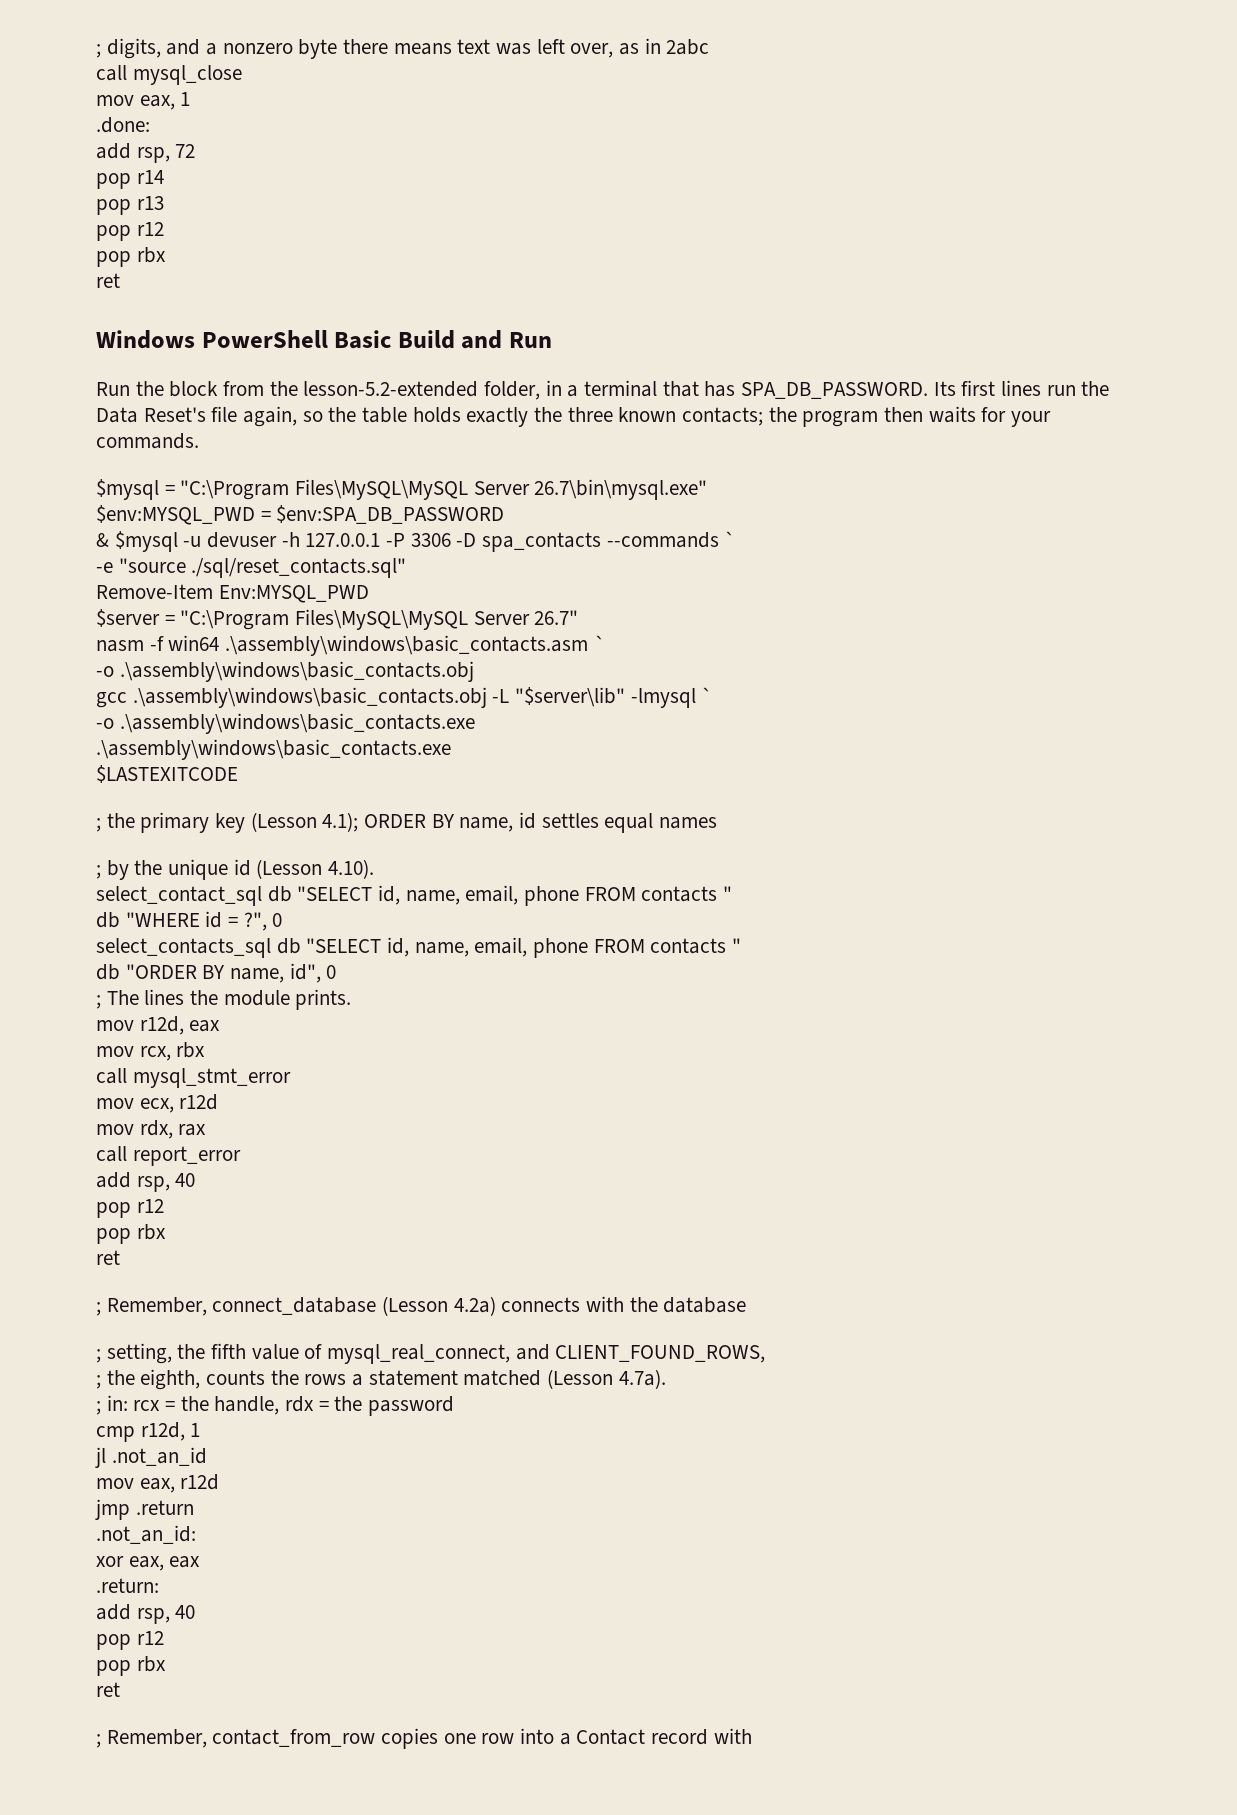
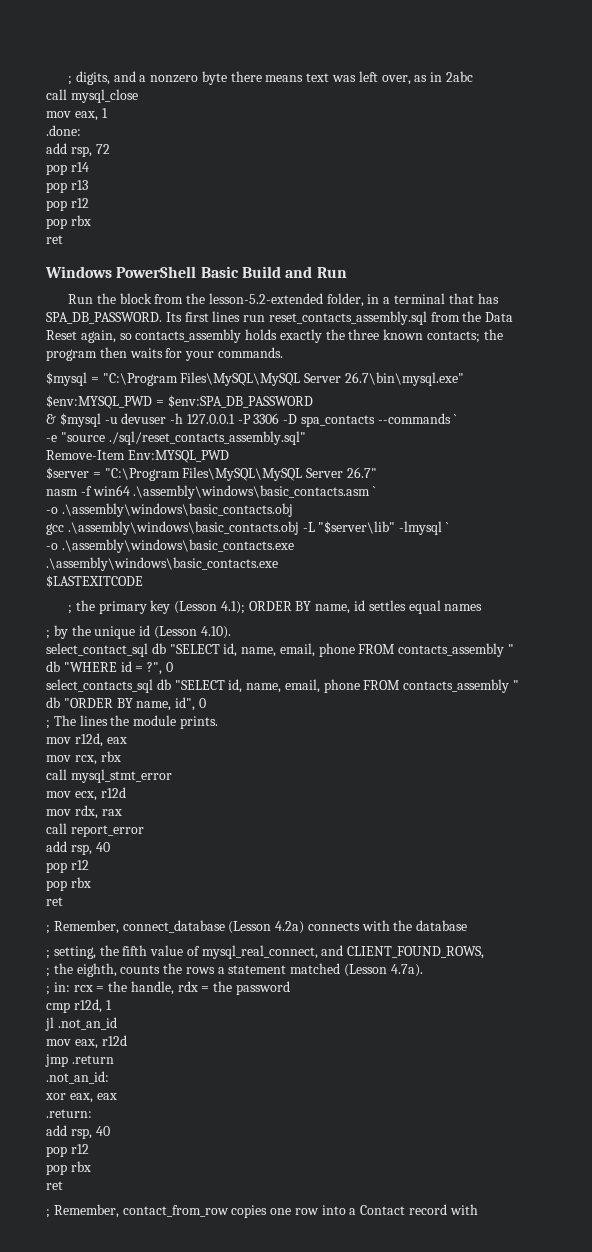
- Its first lines run the Data Reset's file again, so the table holds exactly the three known contacts; the program then waits for your commands.
+ Its first lines run reset_contacts_assembly.sql from the Data Reset again, so contacts_assembly holds exactly the three known contacts; the program then waits for your commands.
- -e "source ./sql/reset_contacts.sql"
+ -e "source ./sql/reset_contacts_assembly.sql"
- select_contact_sql db "SELECT id, name, email, phone FROM contacts "
+ select_contact_sql db "SELECT id, name, email, phone FROM contacts_assembly "
- select_contacts_sql db "SELECT id, name, email, phone FROM contacts "
+ select_contacts_sql db "SELECT id, name, email, phone FROM contacts_assembly "

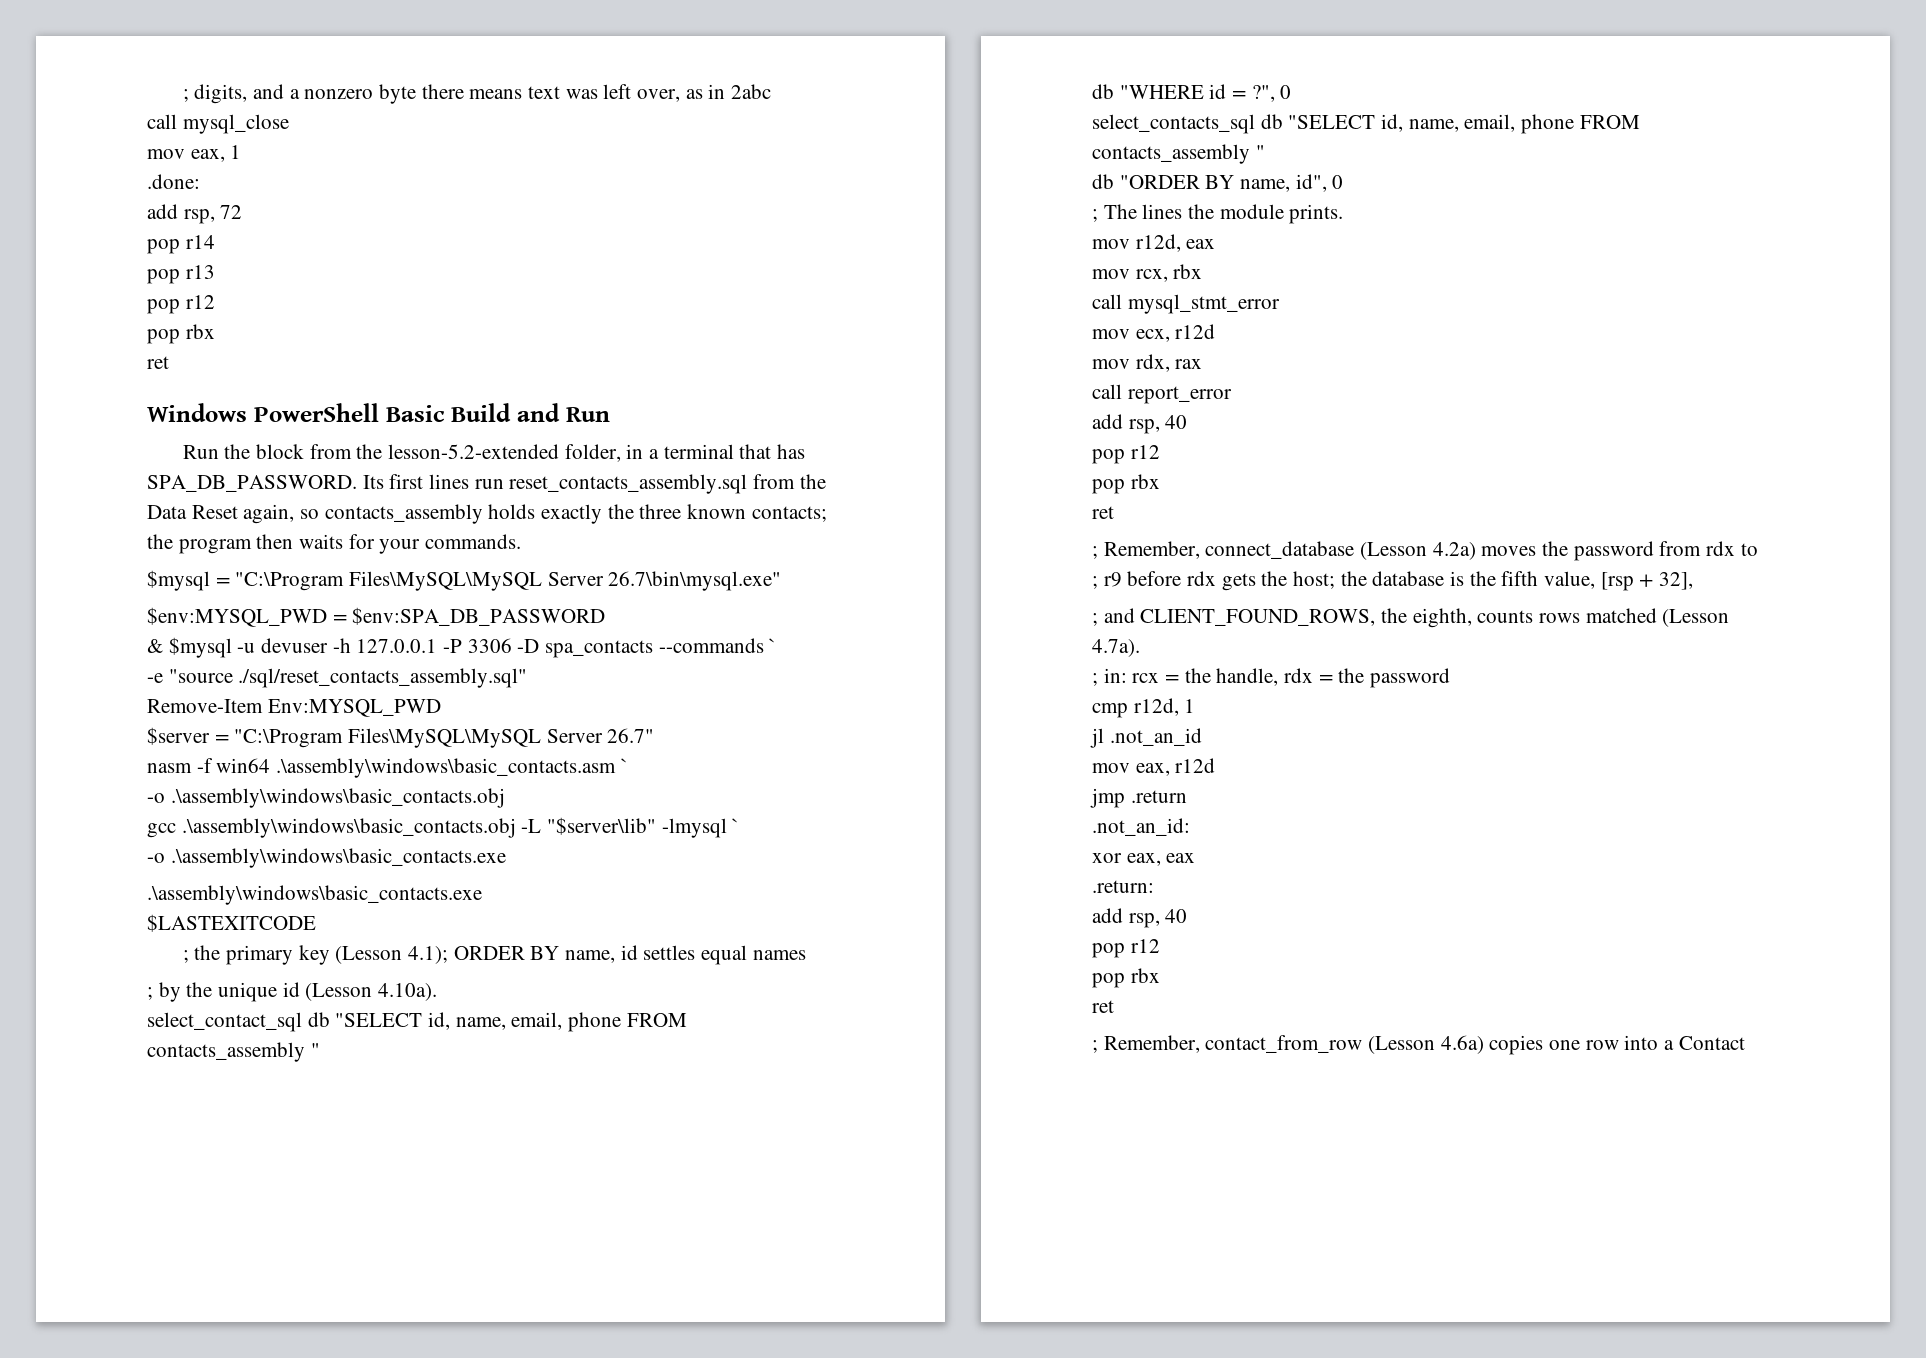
- ; by the unique id (Lesson 4.10).
+ ; by the unique id (Lesson 4.10a).
- ; Remember, connect_database (Lesson 4.2a) connects with the database
- ; setting, the fifth value of mysql_real_connect, and CLIENT_FOUND_ROWS,
- ; the eighth, counts the rows a statement matched (Lesson 4.7a).
+ ; Remember, connect_database (Lesson 4.2a) moves the password from rdx to
+ ; r9 before rdx gets the host; the database is the fifth value, [rsp + 32],
+ ; and CLIENT_FOUND_ROWS, the eighth, counts rows matched (Lesson 4.7a).
- ; Remember, contact_from_row copies one row into a Contact record with
+ ; Remember, contact_from_row (Lesson 4.6a) copies one row into a Contact

